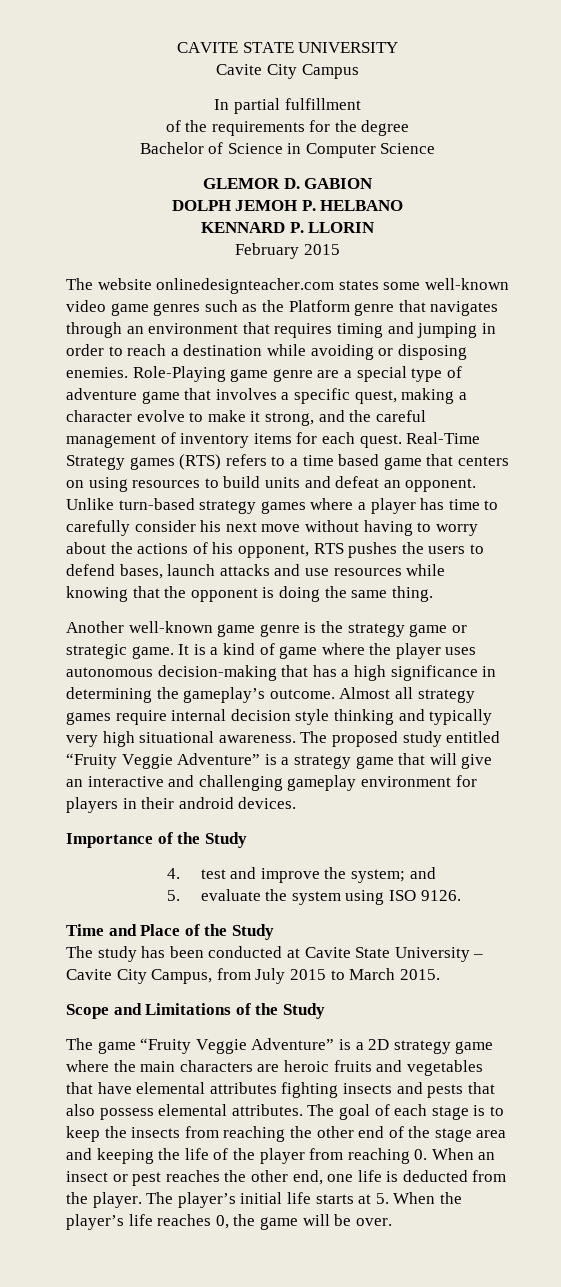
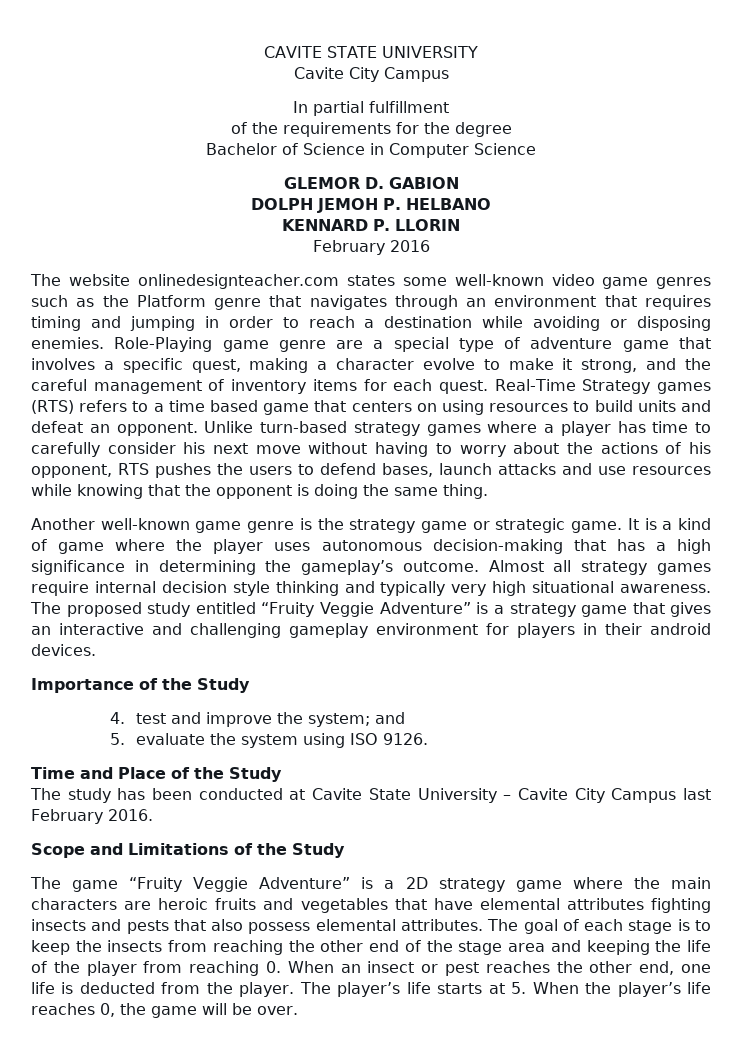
- February 2015
+ February 2016
- The proposed study entitled “Fruity Veggie Adventure” is a strategy game that will give an interactive and challenging gameplay environment for players in their android devices.
+ The proposed study entitled “Fruity Veggie Adventure” is a strategy game that gives an interactive and challenging gameplay environment for players in their android devices.
- The study has been conducted at Cavite State University – Cavite City Campus, from July 2015 to March 2015.
+ The study has been conducted at Cavite State University – Cavite City Campus last February 2016.
- The player’s initial life starts at 5. When the player’s life reaches 0, the game will be over.
+ The player’s life starts at 5. When the player’s life reaches 0, the game will be over.

